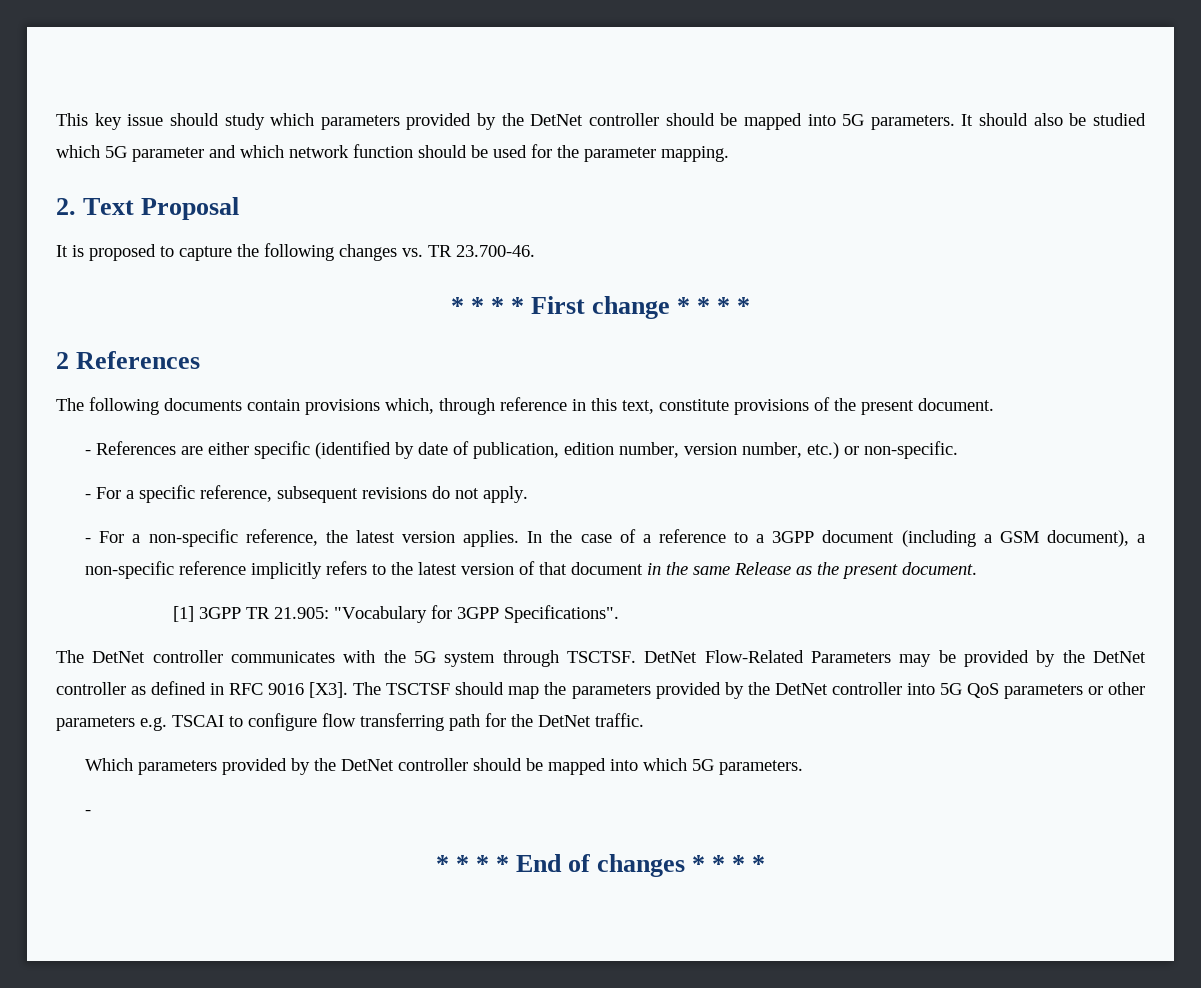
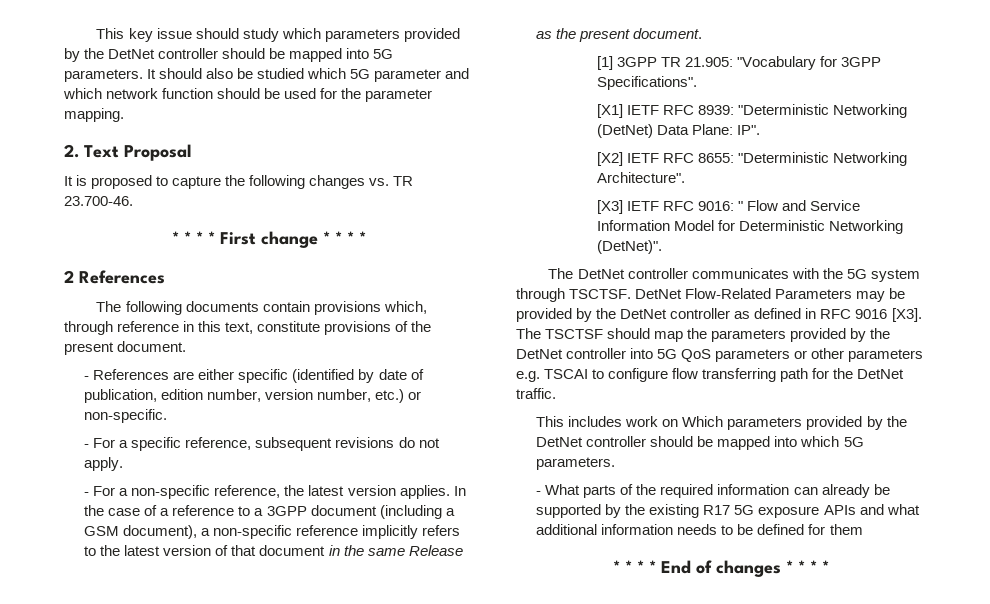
+ [X1] IETF RFC 8939: "Deterministic Networking (DetNet) Data Plane: IP".
+ [X2] IETF RFC 8655: "Deterministic Networking Architecture".
+ [X3] IETF RFC 9016: " Flow and Service Information Model for Deterministic Networking (DetNet)".
- Which parameters provided by the DetNet controller should be mapped into which 5G parameters.
- -
+ This includes work on Which parameters provided by the DetNet controller should be mapped into which 5G parameters.
+ - What parts of the required information can already be supported by the existing R17 5G exposure APIs and what additional information needs to be defined for them

